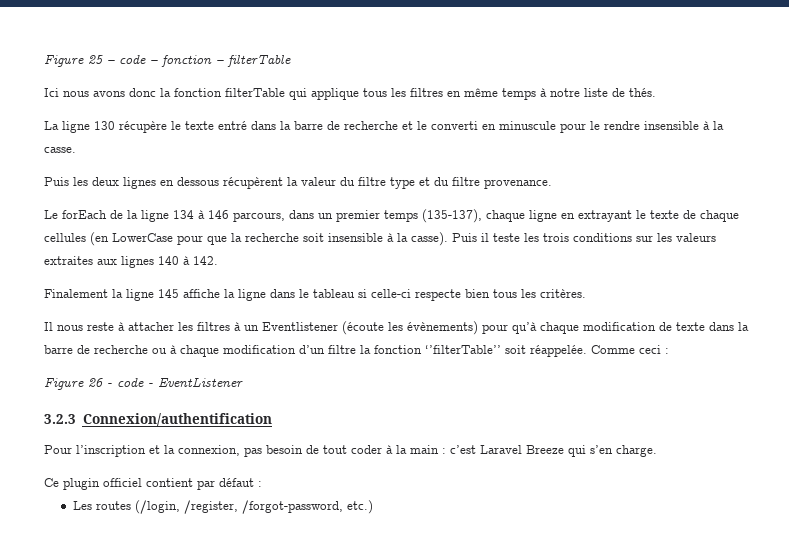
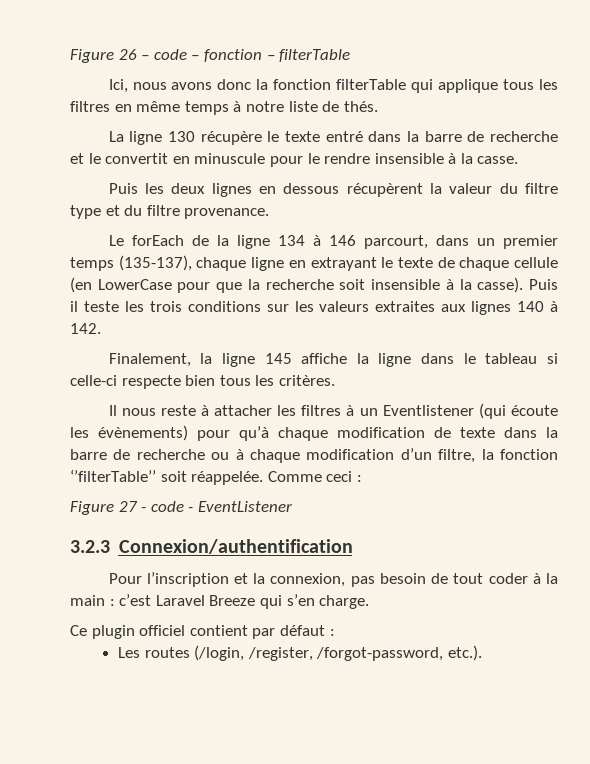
- Figure 25 – code – fonction – filterTable
+ Figure 26 – code – fonction – filterTable
- Ici nous avons donc la fonction filterTable qui applique tous les filtres en même temps à notre liste de thés.
+ Ici, nous avons donc la fonction filterTable qui applique tous les filtres en même temps à notre liste de thés.
- La ligne 130 récupère le texte entré dans la barre de recherche et le converti en minuscule pour le rendre insensible à la casse.
+ La ligne 130 récupère le texte entré dans la barre de recherche et le convertit en minuscule pour le rendre insensible à la casse.
- Le forEach de la ligne 134 à 146 parcours, dans un premier temps (135-137), chaque ligne en extrayant le texte de chaque cellules (en LowerCase pour que la recherche soit insensible à la casse).
+ Le forEach de la ligne 134 à 146 parcourt, dans un premier temps (135-137), chaque ligne en extrayant le texte de chaque cellule (en LowerCase pour que la recherche soit insensible à la casse).
- Finalement la ligne 145 affiche la ligne dans le tableau si celle-ci respecte bien tous les critères.
+ Finalement, la ligne 145 affiche la ligne dans le tableau si celle-ci respecte bien tous les critères.
- Il nous reste à attacher les filtres à un Eventlistener (écoute les évènements) pour qu’à chaque modification de texte dans la barre de recherche ou à chaque modification d’un filtre la fonction ‘’filterTable’’ soit réappelée.
+ Il nous reste à attacher les filtres à un Eventlistener (qui écoute les évènements) pour qu’à chaque modification de texte dans la barre de recherche ou à chaque modification d’un filtre, la fonction ‘’filterTable’’ soit réappelée.
- Figure 26 - code - EventListener
+ Figure 27 - code - EventListener
- Les routes (/login, /register, /forgot-password, etc.)
+ Les routes (/login, /register, /forgot-password, etc.).

